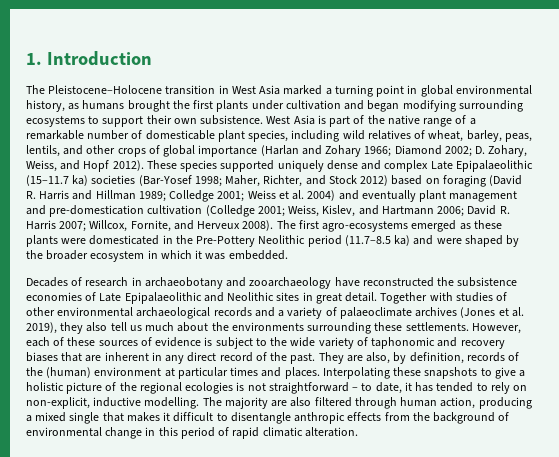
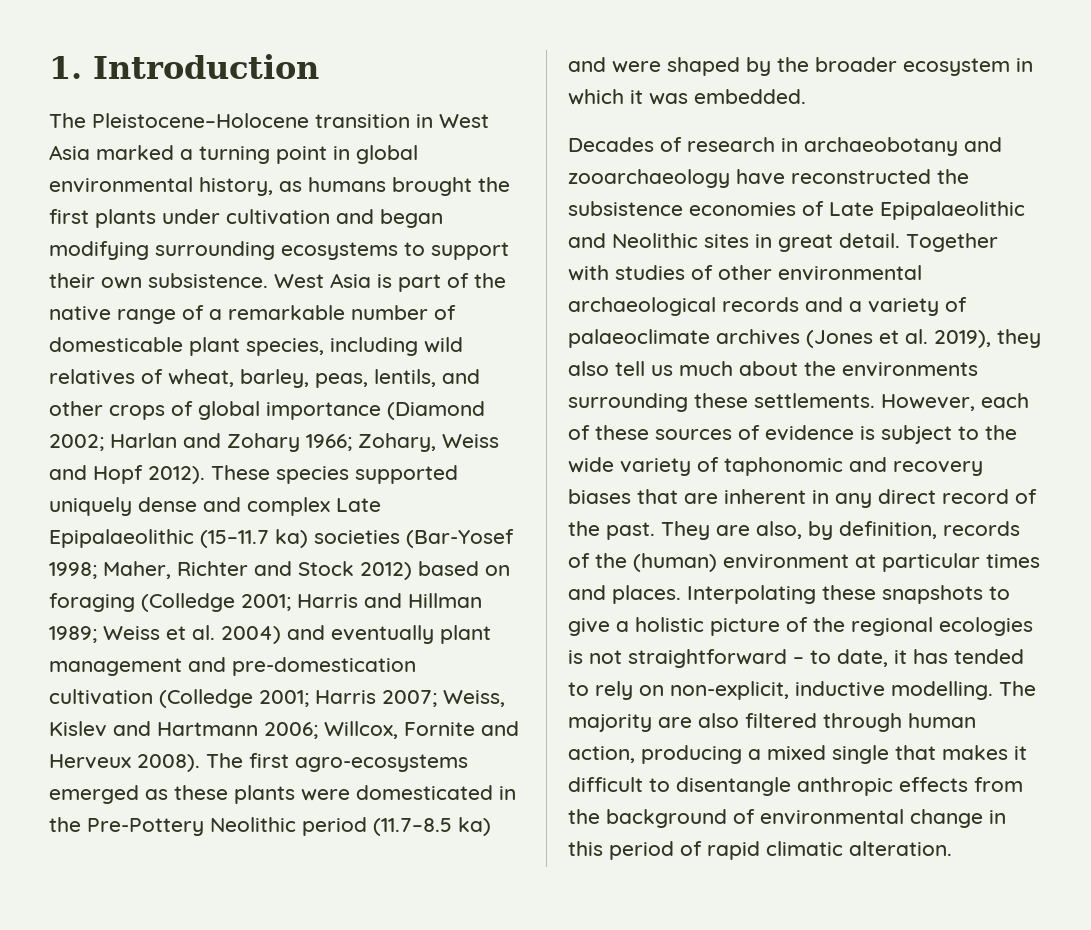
- West Asia is part of the native range of a remarkable number of domesticable plant species, including wild relatives of wheat, barley, peas, lentils, and other crops of global importance (Harlan and Zohary 1966; Diamond 2002; D. Zohary, Weiss, and Hopf 2012).
+ West Asia is part of the native range of a remarkable number of domesticable plant species, including wild relatives of wheat, barley, peas, lentils, and other crops of global importance (Diamond 2002; Harlan and Zohary 1966; Zohary, Weiss and Hopf 2012).
- These species supported uniquely dense and complex Late Epipalaeolithic (15–11.7 ka) societies (Bar-Yosef 1998; Maher, Richter, and Stock 2012) based on foraging (David R. Harris and Hillman 1989; Colledge 2001; Weiss et al. 2004) and eventually plant management and pre-domestication cultivation (Colledge 2001; Weiss, Kislev, and Hartmann 2006; David R. Harris 2007; Willcox, Fornite, and Herveux 2008).
+ These species supported uniquely dense and complex Late Epipalaeolithic (15–11.7 ka) societies (Bar-Yosef 1998; Maher, Richter and Stock 2012) based on foraging (Colledge 2001; Harris and Hillman 1989; Weiss et al. 2004) and eventually plant management and pre-domestication cultivation (Colledge 2001; Harris 2007; Weiss, Kislev and Hartmann 2006; Willcox, Fornite and Herveux 2008).

